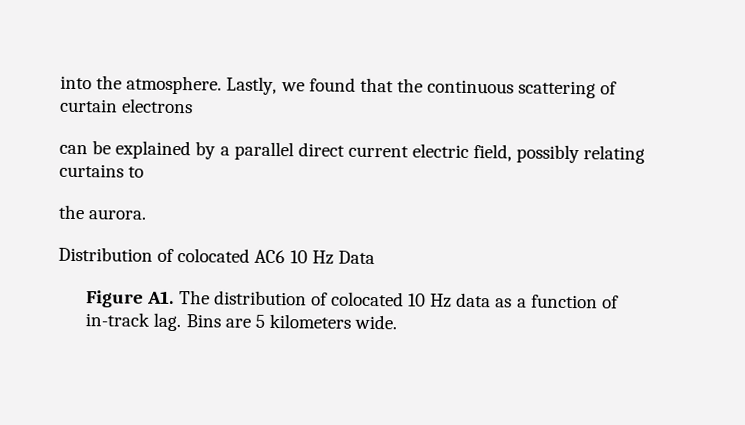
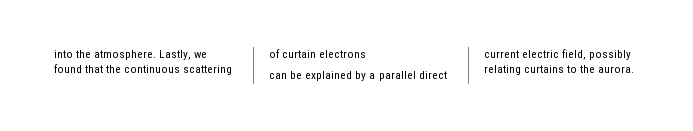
- can be explained by a parallel direct current electric field, possibly relating curtains to
- the aurora.
+ can be explained by a parallel direct current electric field, possibly relating curtains to the aurora.
- Distribution of colocated AC6 10 Hz Data
- Figure A1. The distribution of colocated 10 Hz data as a function of in-track lag. Bins are 5 kilometers wide.

